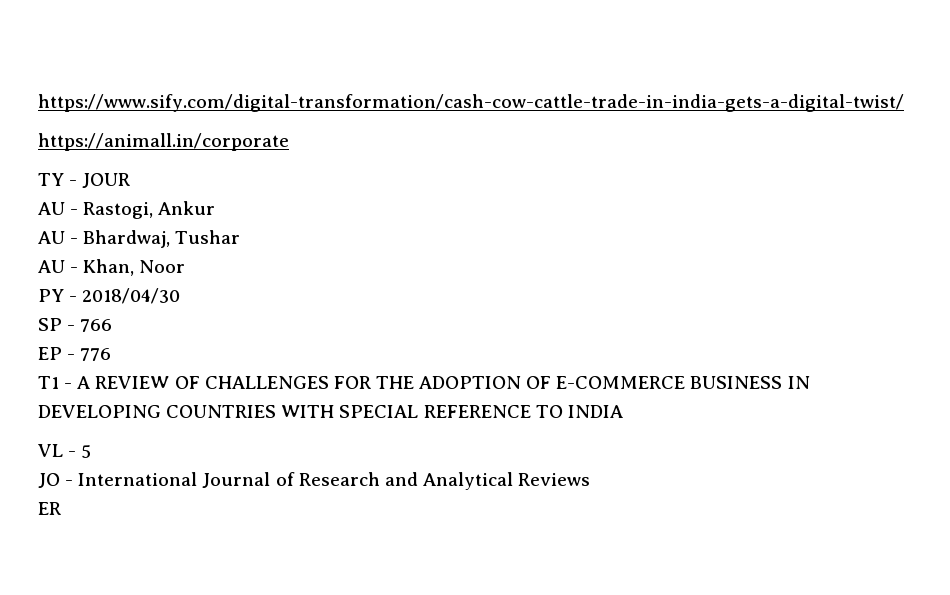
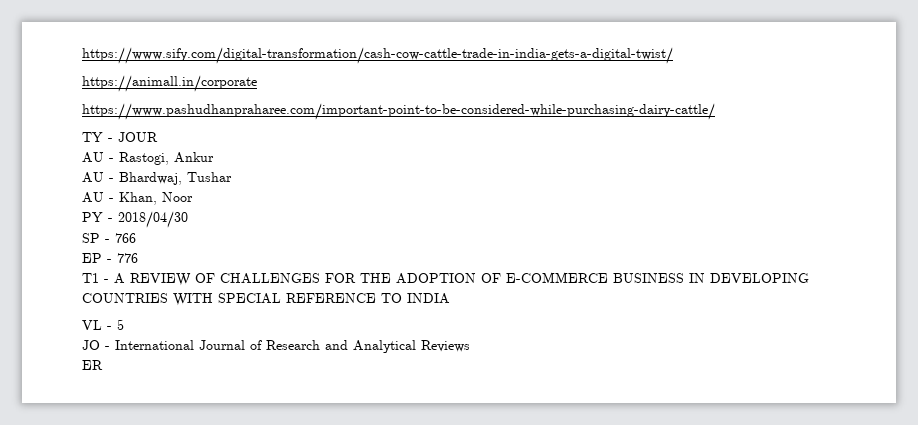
+ https://www.pashudhanpraharee.com/important-point-to-be-considered-while-purchasing-dairy-cattle/

